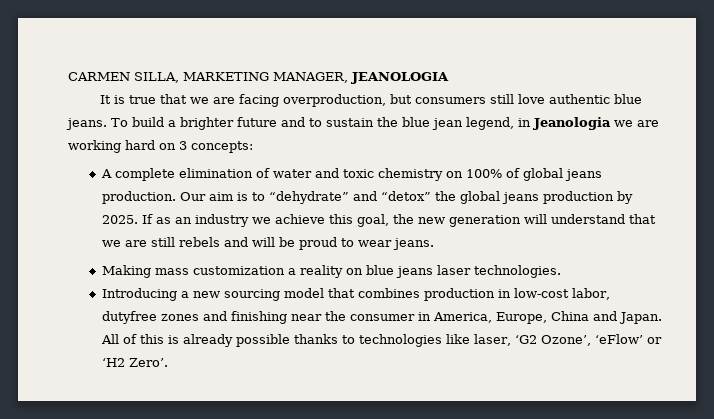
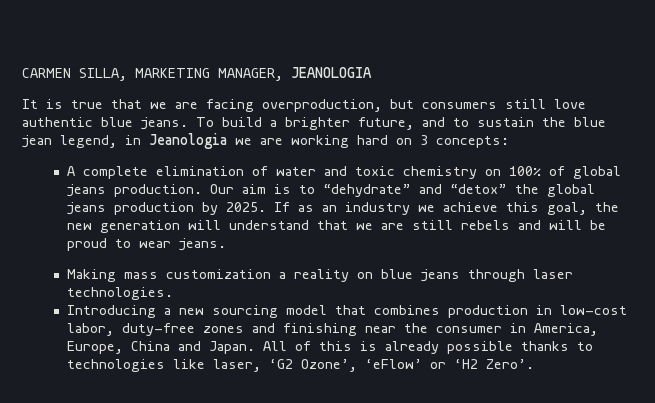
- To build a brighter future and to sustain the blue jean legend, in Jeanologia we are working hard on 3 concepts:
+ To build a brighter future, and to sustain the blue jean legend, in Jeanologia we are working hard on 3 concepts:
- Making mass customization a reality on blue jeans laser technologies.
+ Making mass customization a reality on blue jeans through laser technologies.
- Introducing a new sourcing model that combines production in low-cost labor, dutyfree zones and finishing near the consumer in America, Europe, China and Japan.
+ Introducing a new sourcing model that combines production in low-cost labor, duty-free zones and finishing near the consumer in America, Europe, China and Japan.

